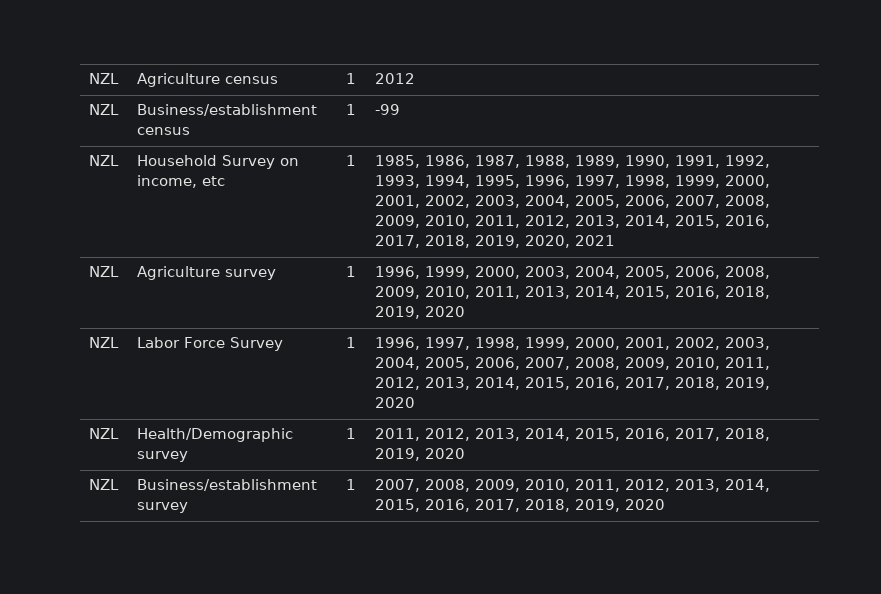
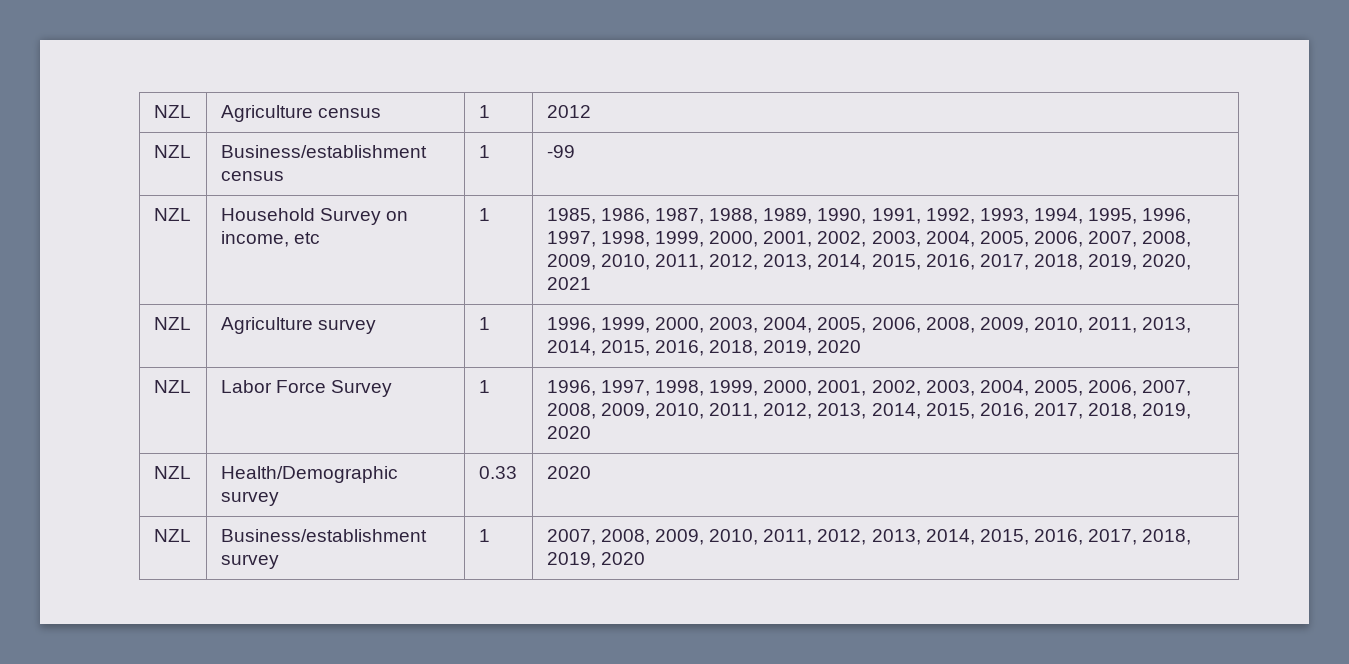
- NZL | Health/Demographic survey | 1 | 2011, 2012, 2013, 2014, 2015, 2016, 2017, 2018, 2019, 2020
+ NZL | Health/Demographic survey | 0.33 | 2020

